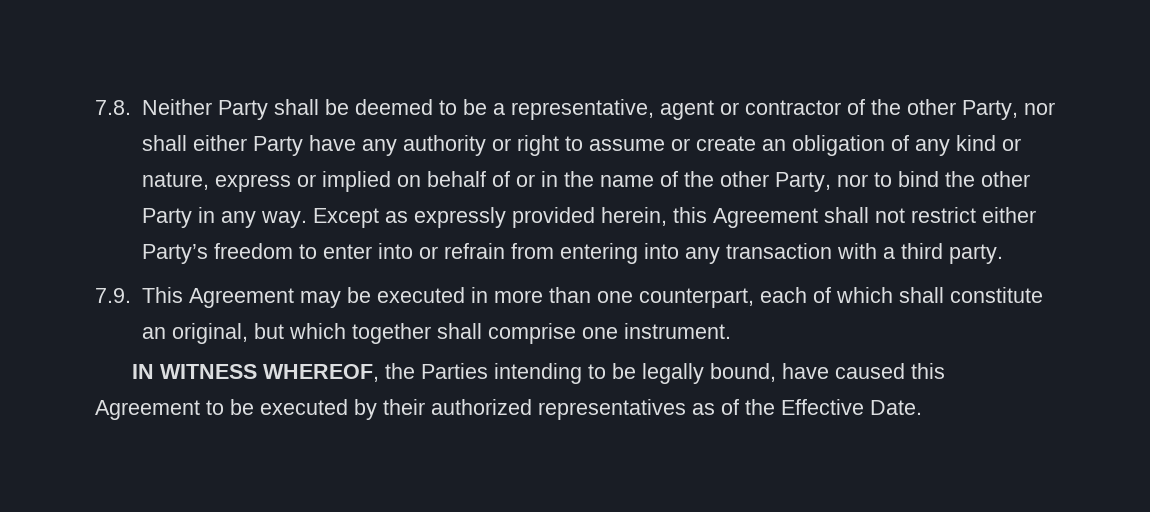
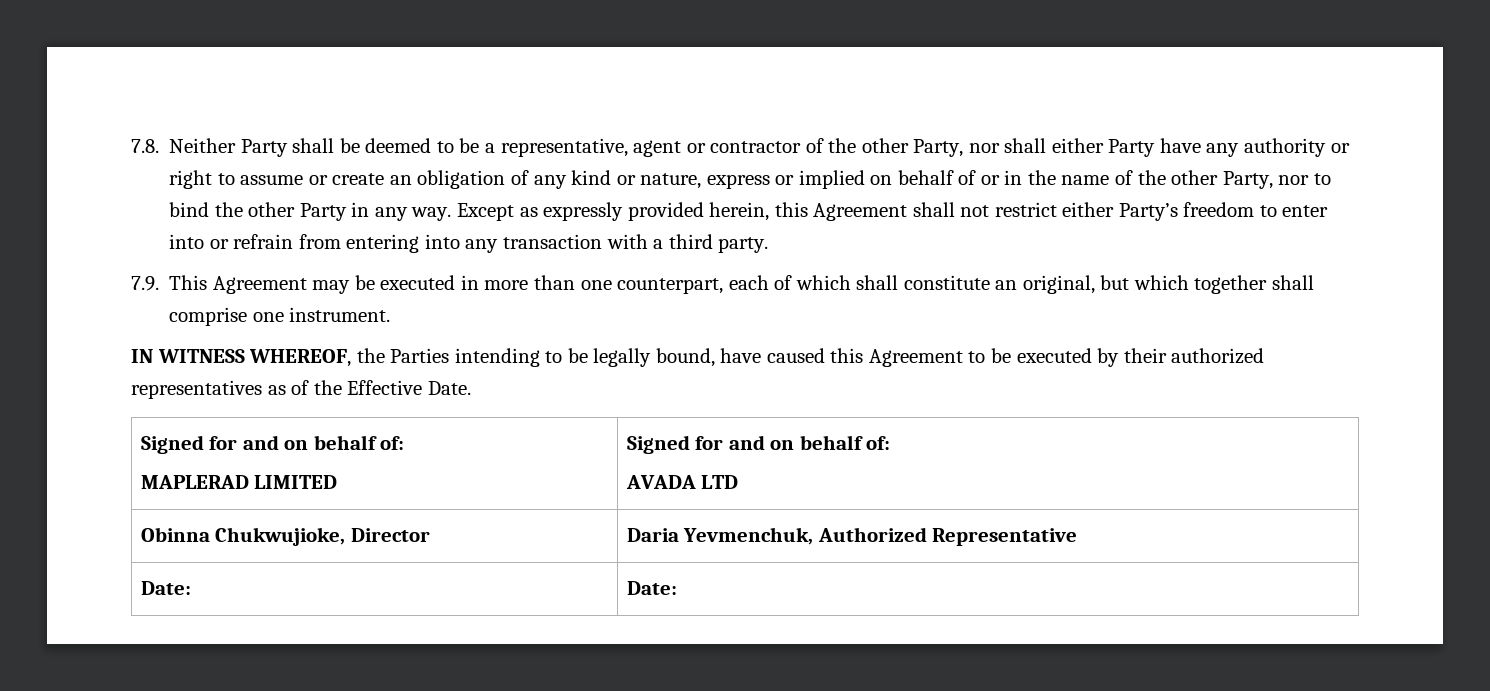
  IN WITNESS WHEREOF, the Parties intending to be legally bound, have caused this Agreement to be executed by their authorized representatives as of the Effective Date.
+ Signed for and on behalf of:
+ MAPLERAD LIMITED | Signed for and on behalf of:
+ AVADA LTD
+ Obinna Chukwujioke, Director | Daria Yevmenchuk, Authorized Representative
+ Date: | Date:

